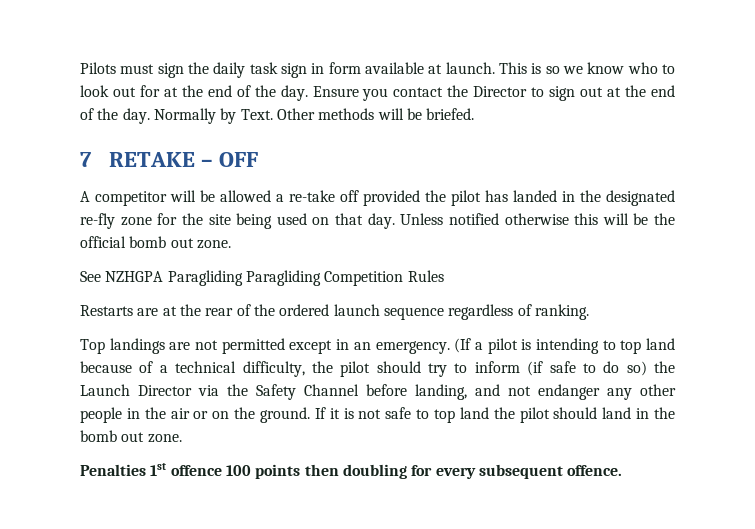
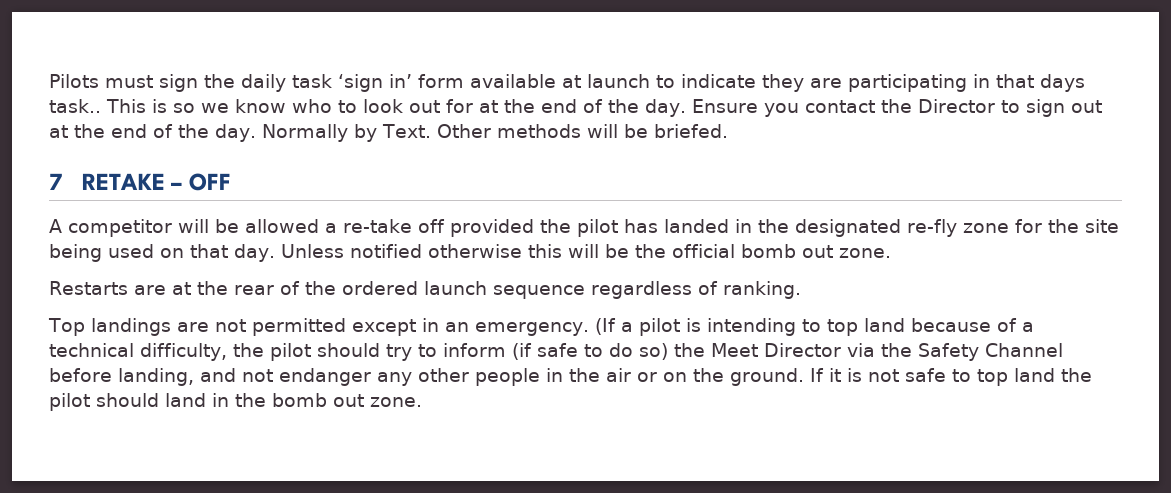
- Pilots must sign the daily task sign in form available at launch.
+ Pilots must sign the daily task ‘sign in’ form available at launch to indicate they are participating in that days task..
- See NZHGPA Paragliding Paragliding Competition Rules
- (If a pilot is intending to top land because of a technical difficulty, the pilot should try to inform (if safe to do so) the Launch Director via the Safety Channel before landing, and not endanger any other people in the air or on the ground.
+ (If a pilot is intending to top land because of a technical difficulty, the pilot should try to inform (if safe to do so) the Meet Director via the Safety Channel before landing, and not endanger any other people in the air or on the ground.
- Penalties 1st offence 100 points then doubling for every subsequent offence.

